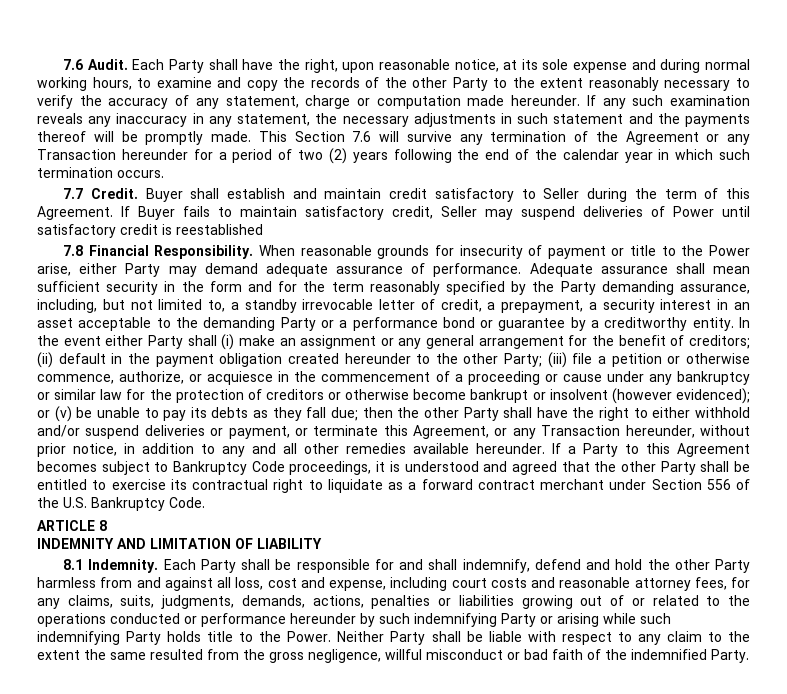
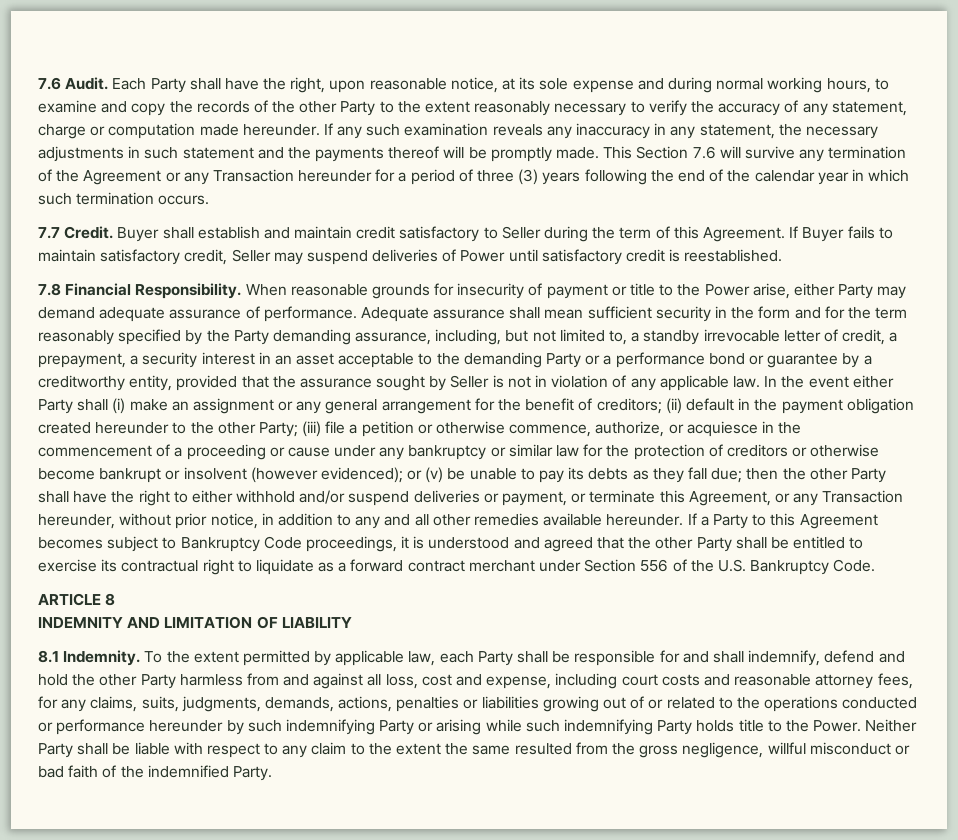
- This Section 7.6 will survive any termination of the Agreement or any Transaction hereunder for a period of two (2) years following the end of the calendar year in which such termination occurs.
+ This Section 7.6 will survive any termination of the Agreement or any Transaction hereunder for a period of three (3) years following the end of the calendar year in which such termination occurs.
- If Buyer fails to maintain satisfactory credit, Seller may suspend deliveries of Power until satisfactory credit is reestablished
+ If Buyer fails to maintain satisfactory credit, Seller may suspend deliveries of Power until satisfactory credit is reestablished.
- Adequate assurance shall mean sufficient security in the form and for the term reasonably specified by the Party demanding assurance, including, but not limited to, a standby irrevocable letter of credit, a prepayment, a security interest in an asset acceptable to the demanding Party or a performance bond or guarantee by a creditworthy entity.
+ Adequate assurance shall mean sufficient security in the form and for the term reasonably specified by the Party demanding assurance, including, but not limited to, a standby irrevocable letter of credit, a prepayment, a security interest in an asset acceptable to the demanding Party or a performance bond or guarantee by a creditworthy entity, provided that the assurance sought by Seller is not in violation of any applicable law.
- Each Party shall be responsible for and shall indemnify, defend and hold the other Party harmless from and against all loss, cost and expense, including court costs and reasonable attorney fees, for any claims, suits, judgments, demands, actions, penalties or liabilities growing out of or related to the operations conducted or performance hereunder by such indemnifying Party or arising while such indemnifying Party holds title to the Power.
+ To the extent permitted by applicable law, each Party shall be responsible for and shall indemnify, defend and hold the other Party harmless from and against all loss, cost and expense, including court costs and reasonable attorney fees, for any claims, suits, judgments, demands, actions, penalties or liabilities growing out of or related to the operations conducted or performance hereunder by such indemnifying Party or arising while such indemnifying Party holds title to the Power.

